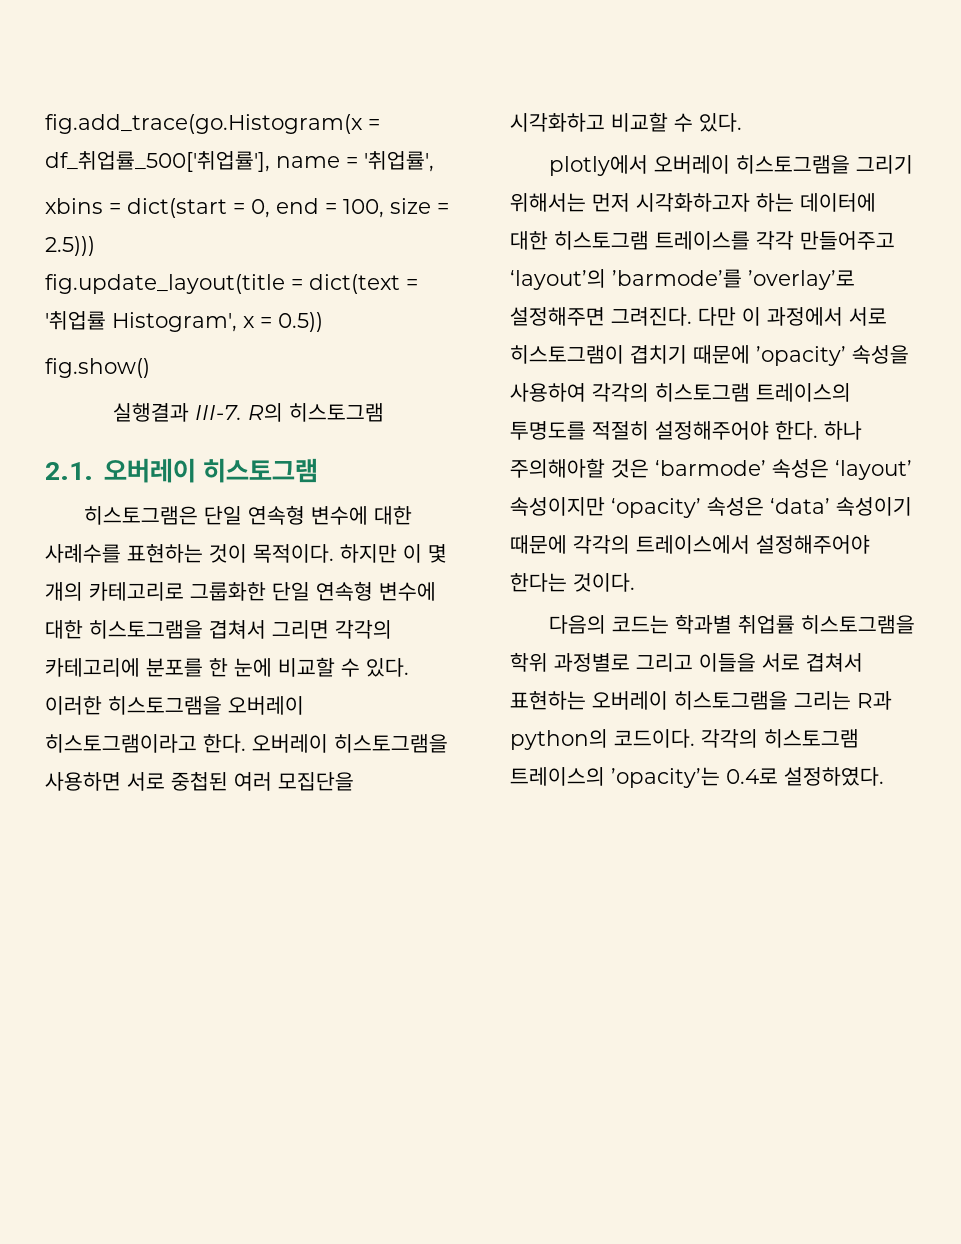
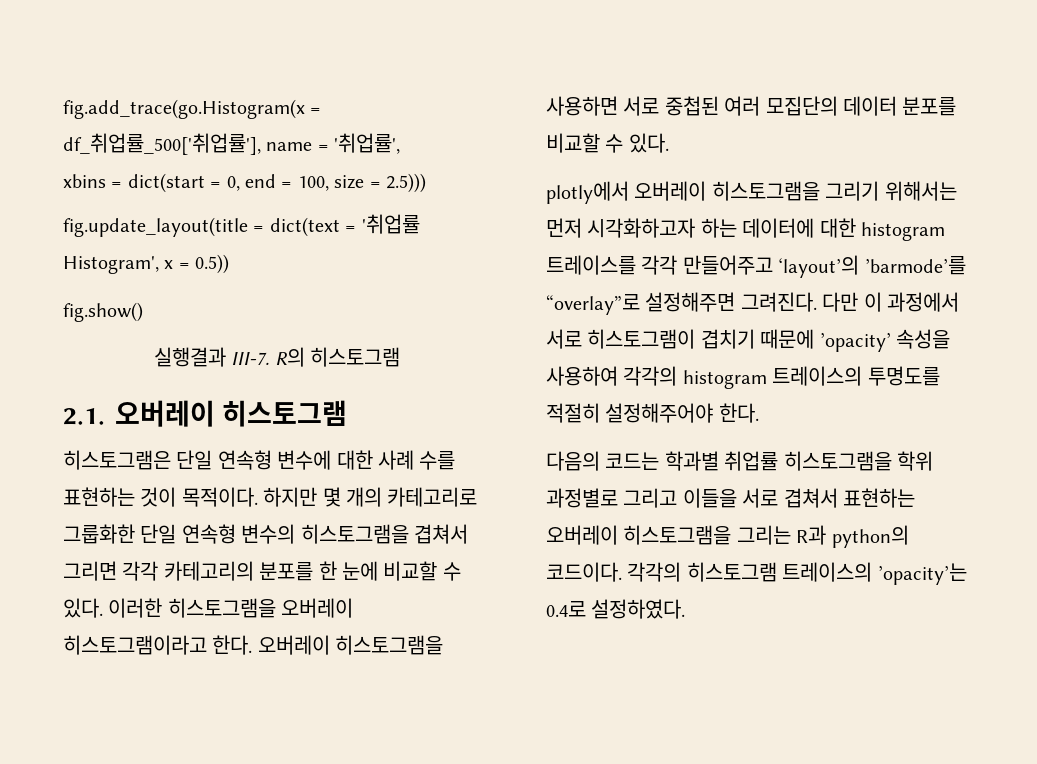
- 히스토그램은 단일 연속형 변수에 대한 사례수를 표현하는 것이 목적이다.
+ 히스토그램은 단일 연속형 변수에 대한 사례 수를 표현하는 것이 목적이다.
- 하지만 이 몇 개의 카테고리로 그룹화한 단일 연속형 변수에 대한 히스토그램을 겹쳐서 그리면 각각의 카테고리에 분포를 한 눈에 비교할 수 있다.
+ 하지만 몇 개의 카테고리로 그룹화한 단일 연속형 변수의 히스토그램을 겹쳐서 그리면 각각 카테고리의 분포를 한 눈에 비교할 수 있다.
- 오버레이 히스토그램을 사용하면 서로 중첩된 여러 모집단을 시각화하고 비교할 수 있다.
+ 오버레이 히스토그램을 사용하면 서로 중첩된 여러 모집단의 데이터 분포를 비교할 수 있다.
- plotly에서 오버레이 히스토그램을 그리기 위해서는 먼저 시각화하고자 하는 데이터에 대한 히스토그램 트레이스를 각각 만들어주고 ‘layout’의 ’barmode’를 ’overlay’로 설정해주면 그려진다.
+ plotly에서 오버레이 히스토그램을 그리기 위해서는 먼저 시각화하고자 하는 데이터에 대한 histogram 트레이스를 각각 만들어주고 ‘layout’의 ’barmode’를 “overlay”로 설정해주면 그려진다.
- 다만 이 과정에서 서로 히스토그램이 겹치기 때문에 ’opacity’ 속성을 사용하여 각각의 히스토그램 트레이스의 투명도를 적절히 설정해주어야 한다. 하나 주의해아할 것은 ‘barmode’ 속성은 ‘layout’ 속성이지만 ‘opacity’ 속성은 ‘data’ 속성이기 때문에 각각의 트레이스에서 설정해주어야 한다는 것이다.
+ 다만 이 과정에서 서로 히스토그램이 겹치기 때문에 ’opacity’ 속성을 사용하여 각각의 histogram 트레이스의 투명도를 적절히 설정해주어야 한다.

